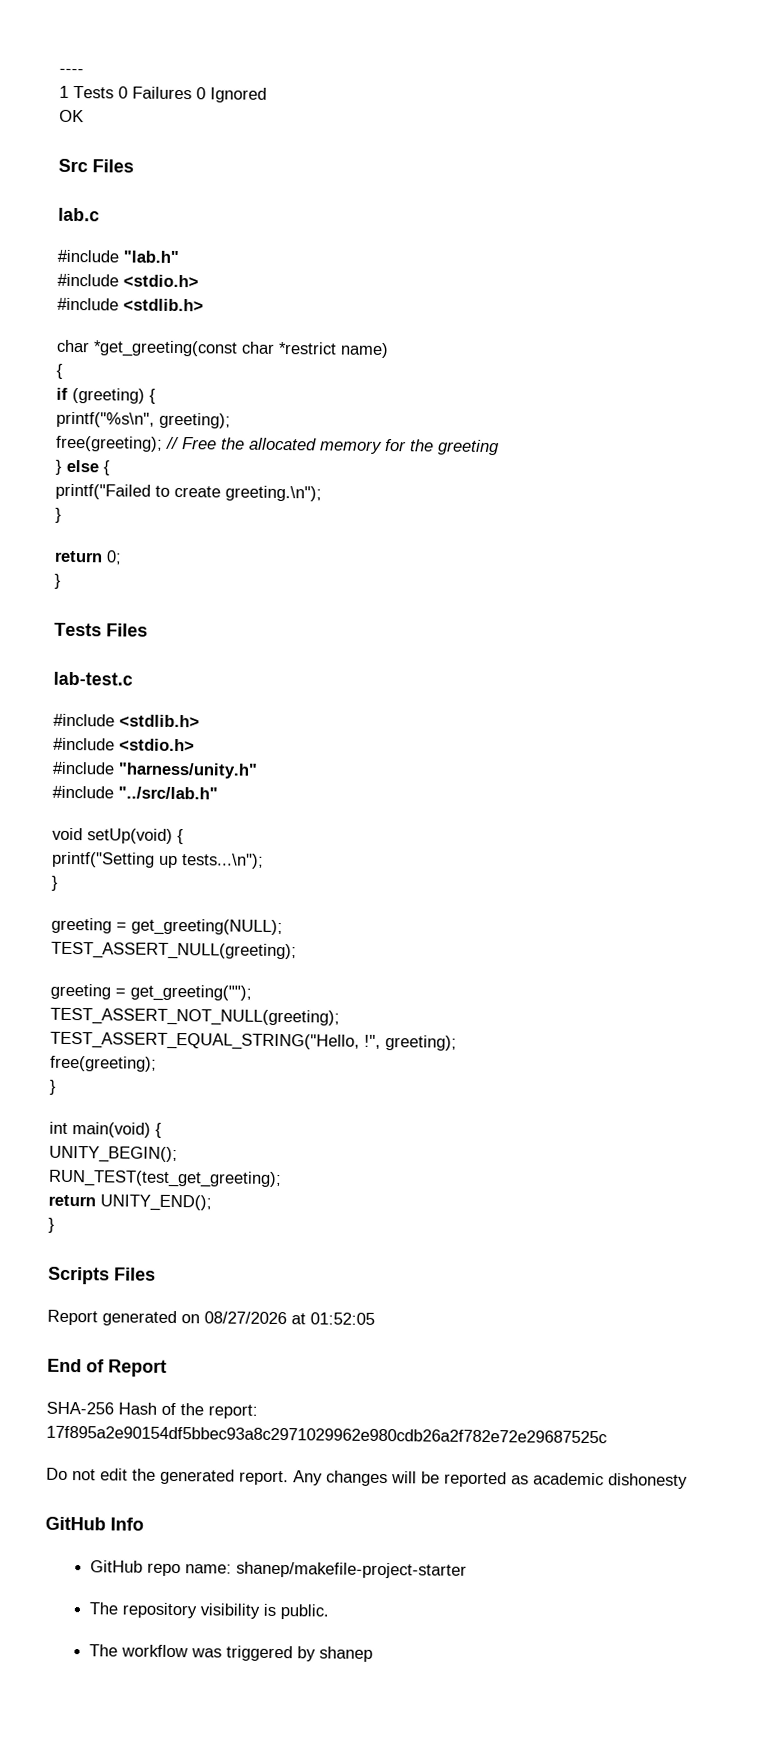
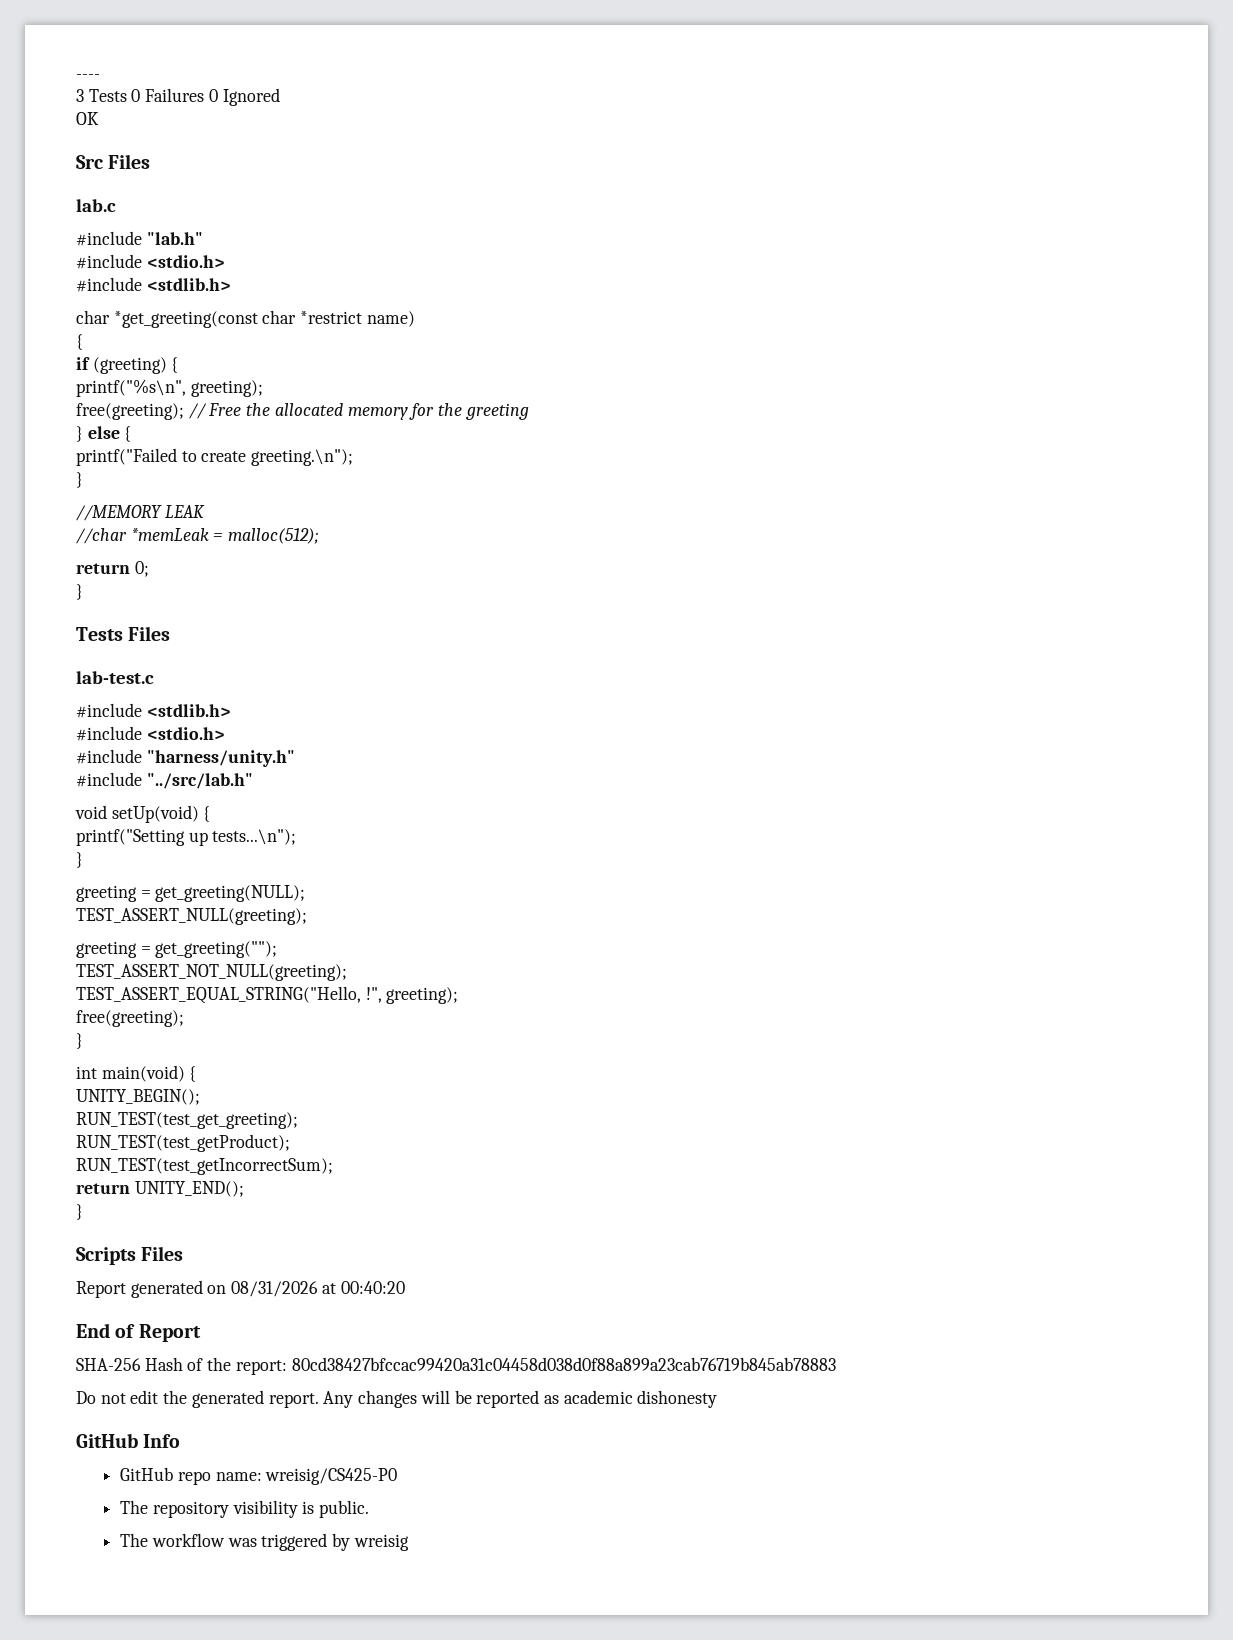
- 1 Tests 0 Failures 0 Ignored
+ 3 Tests 0 Failures 0 Ignored
+ //MEMORY LEAK
+ //char *memLeak = malloc(512);
+ RUN_TEST(test_getProduct);
+ RUN_TEST(test_getIncorrectSum);
- Report generated on 08/27/2026 at 01:52:05
+ Report generated on 08/31/2026 at 00:40:20
- SHA-256 Hash of the report: 17f895a2e90154df5bbec93a8c2971029962e980cdb26a2f782e72e29687525c
+ SHA-256 Hash of the report: 80cd38427bfccac99420a31c04458d038d0f88a899a23cab76719b845ab78883
- GitHub repo name: shanep/makefile-project-starter
+ GitHub repo name: wreisig/CS425-P0
- The workflow was triggered by shanep
+ The workflow was triggered by wreisig

